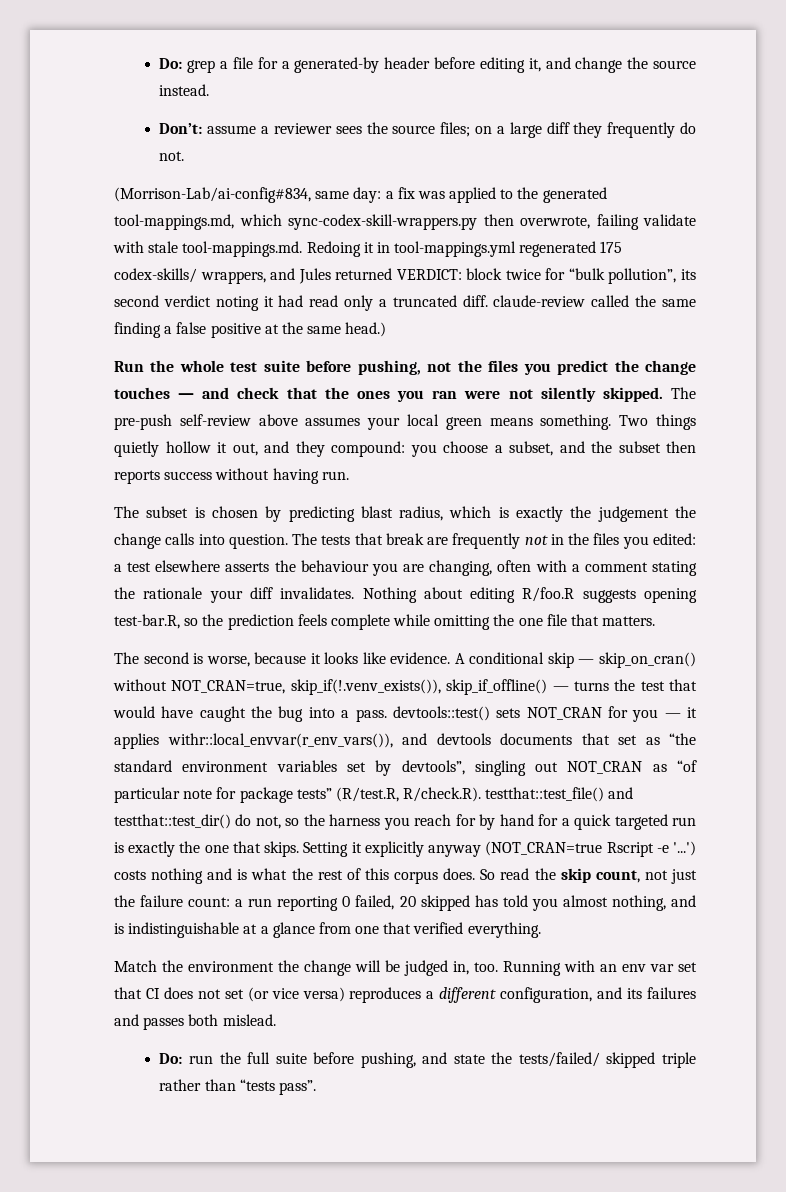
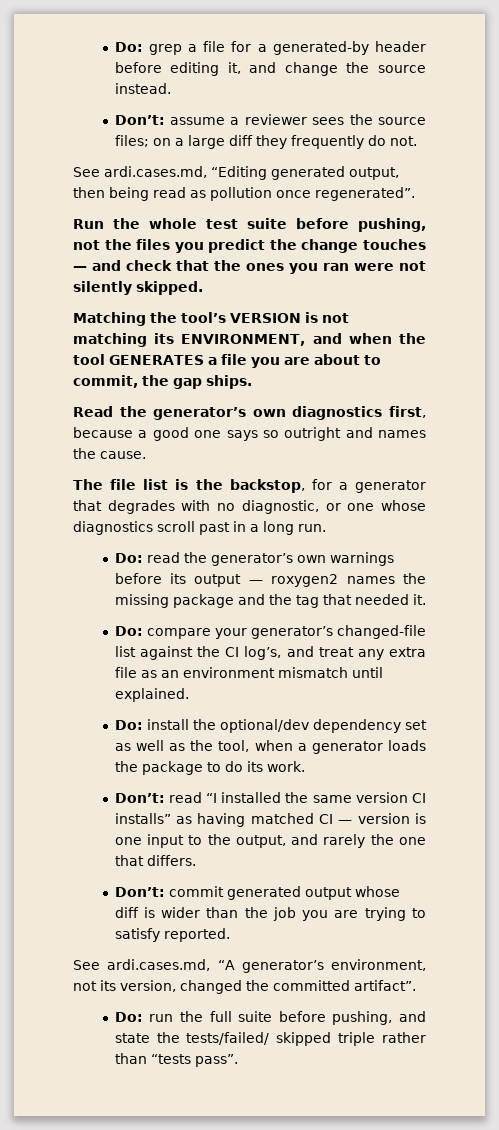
- (Morrison-Lab/ai-config#834, same day: a fix was applied to the generated tool-mappings.md, which sync-codex-skill-wrappers.py then overwrote, failing validate with stale tool-mappings.md. Redoing it in tool-mappings.yml regenerated 175 codex-skills/ wrappers, and Jules returned VERDICT: block twice for “bulk pollution”, its second verdict noting it had read only a truncated diff. claude-review called the same finding a false positive at the same head.)
+ See ardi.cases.md, “Editing generated output, then being read as pollution once regenerated”.
- Run the whole test suite before pushing, not the files you predict the change touches — and check that the ones you ran were not silently skipped. The pre-push self-review above assumes your local green means something. Two things quietly hollow it out, and they compound: you choose a subset, and the subset then reports success without having run.
- The subset is chosen by predicting blast radius, which is exactly the judgement the change calls into question. The tests that break are frequently not in the files you edited: a test elsewhere asserts the behaviour you are changing, often with a comment stating the rationale your diff invalidates. Nothing about editing R/foo.R suggests opening test-bar.R, so the prediction feels complete while omitting the one file that matters.
- The second is worse, because it looks like evidence. A conditional skip — skip_on_cran() without NOT_CRAN=true, skip_if(!.venv_exists()), skip_if_offline() — turns the test that would have caught the bug into a pass. devtools::test() sets NOT_CRAN for you — it applies withr::local_envvar(r_env_vars()), and devtools documents that set as “the standard environment variables set by devtools”, singling out NOT_CRAN as “of particular note for package tests” (R/test.R, R/check.R). testthat::test_file() and testthat::test_dir() do not, so the harness you reach for by hand for a quick targeted run is exactly the one that skips. Setting it explicitly anyway (NOT_CRAN=true Rscript -e '...') costs nothing and is what the rest of this corpus does. So read the skip count, not just the failure count: a run reporting 0 failed, 20 skipped has told you almost nothing, and is indistinguishable at a glance from one that verified everything.
- Match the environment the change will be judged in, too. Running with an env var set that CI does not set (or vice versa) reproduces a different configuration, and its failures and passes both mislead.
+ Run the whole test suite before pushing, not the files you predict the change touches — and check that the ones you ran were not silently skipped.
+ Matching the tool’s VERSION is not matching its ENVIRONMENT, and when the tool GENERATES a file you are about to commit, the gap ships.
+ Read the generator’s own diagnostics first, because a good one says so outright and names the cause.
+ The file list is the backstop, for a generator that degrades with no diagnostic, or one whose diagnostics scroll past in a long run.
+ Do: read the generator’s own warnings before its output — roxygen2 names the missing package and the tag that needed it.
+ Do: compare your generator’s changed-file list against the CI log’s, and treat any extra file as an environment mismatch until explained.
+ Do: install the optional/dev dependency set as well as the tool, when a generator loads the package to do its work.
+ Don’t: read “I installed the same version CI installs” as having matched CI — version is one input to the output, and rarely the one that differs.
+ Don’t: commit generated output whose diff is wider than the job you are trying to satisfy reported.
+ See ardi.cases.md, “A generator’s environment, not its version, changed the committed artifact”.

